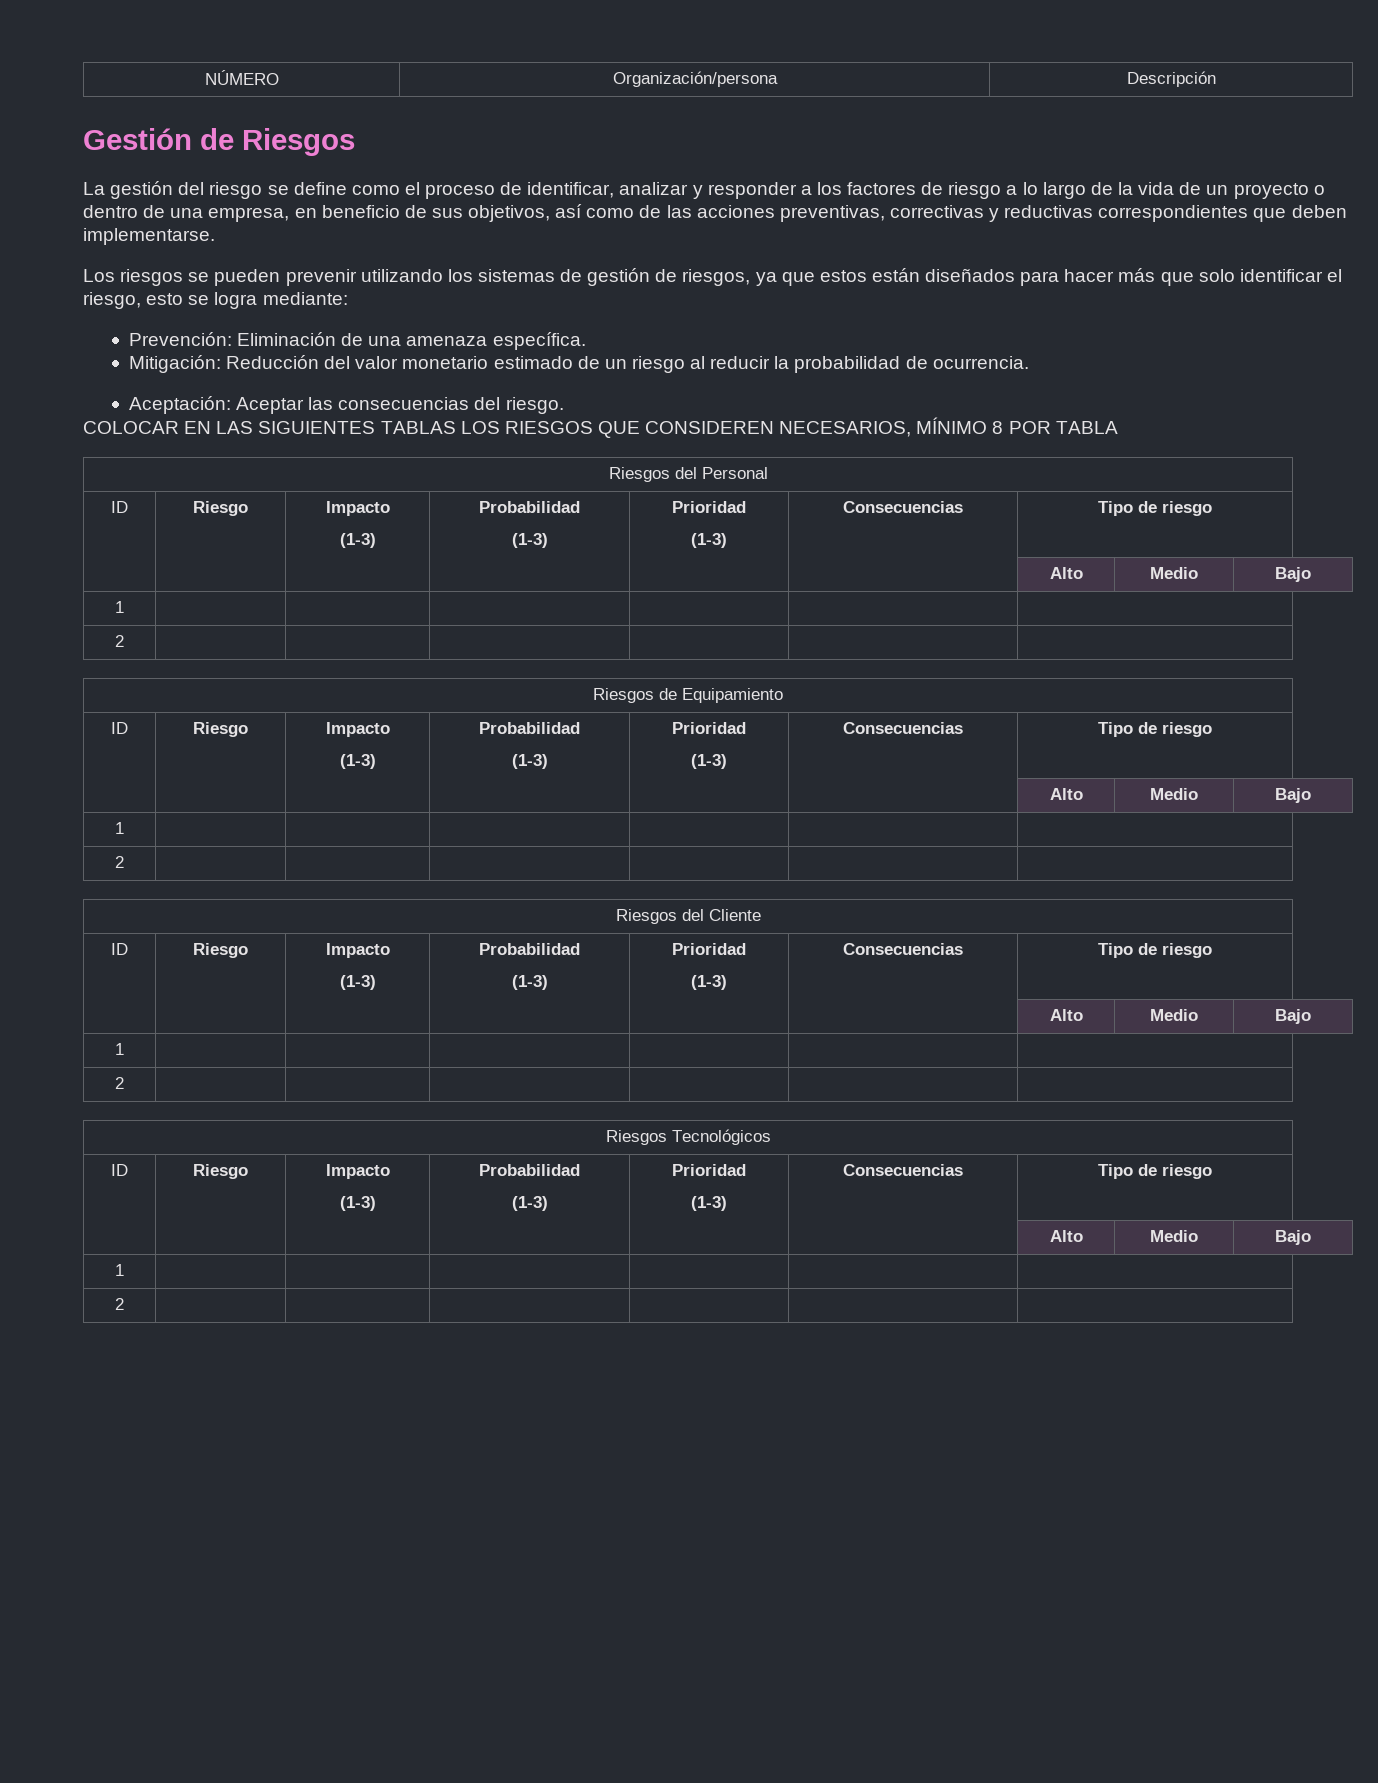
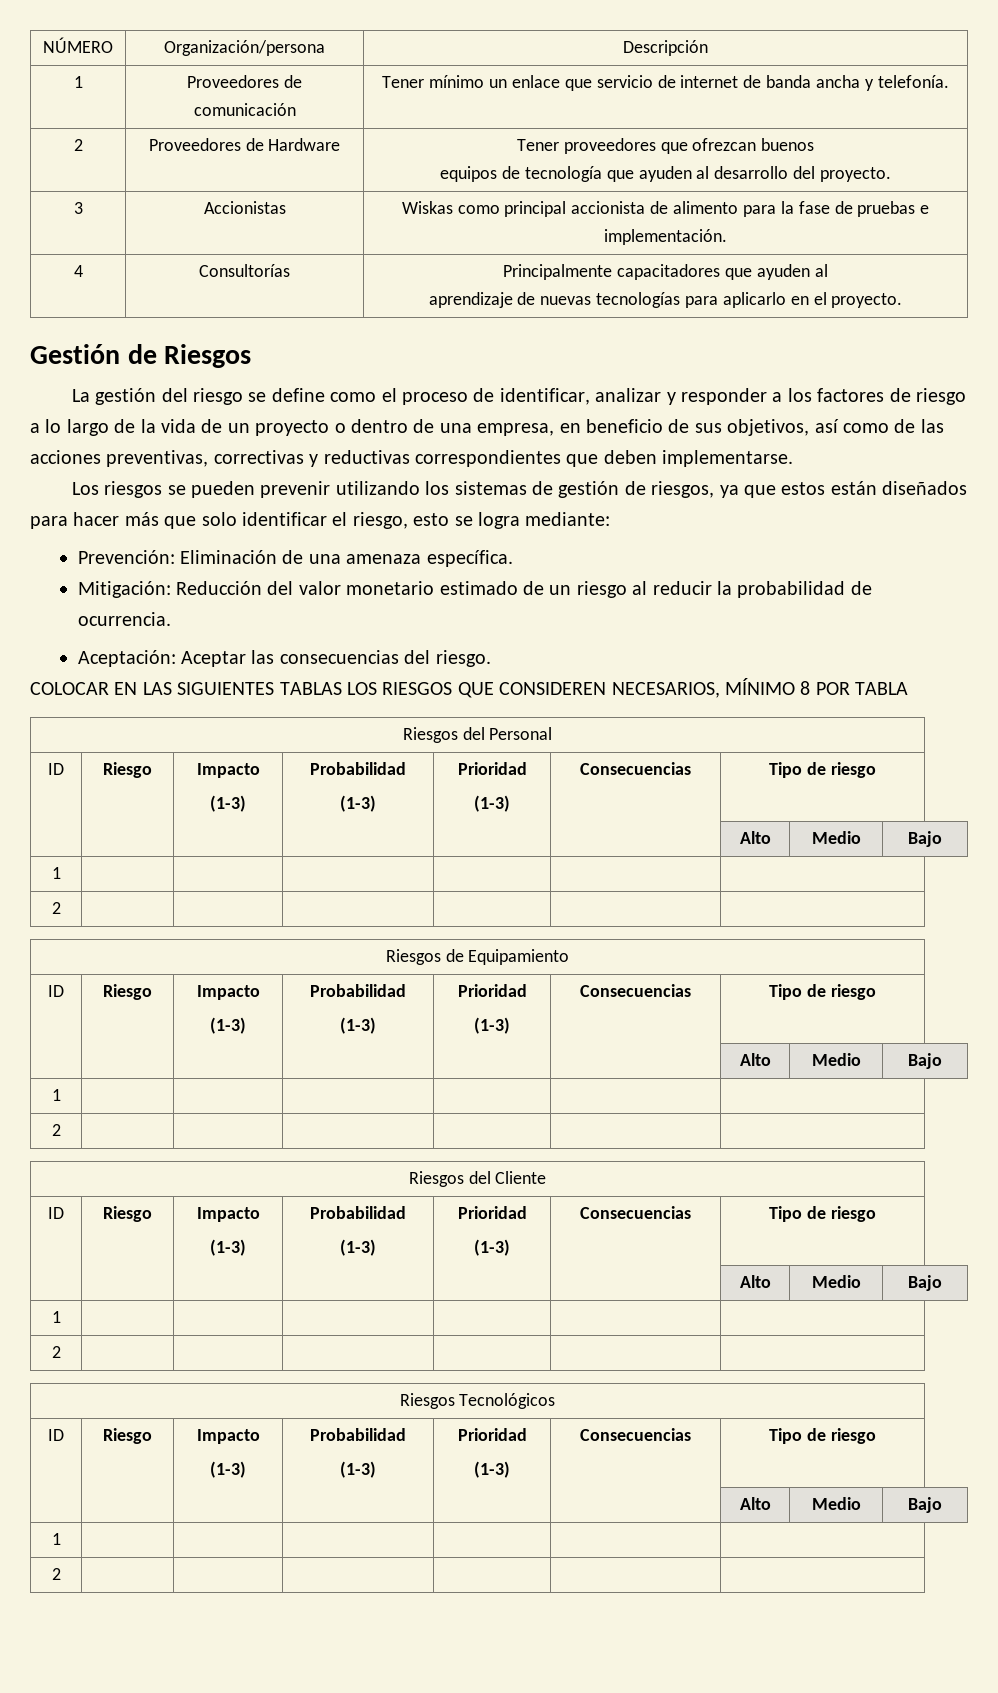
+ 1 | Proveedores de comunicación | Tener mínimo un enlace que servicio de internet de banda ancha y telefonía.
+ 2 | Proveedores de Hardware | Tener proveedores que ofrezcan buenos
+ equipos de tecnología que ayuden al desarrollo del proyecto.
+ 3 | Accionistas | Wiskas como principal accionista de alimento para la fase de pruebas e implementación.
+ 4 | Consultorías | Principalmente capacitadores que ayuden al
+ aprendizaje de nuevas tecnologías para aplicarlo en el proyecto.

